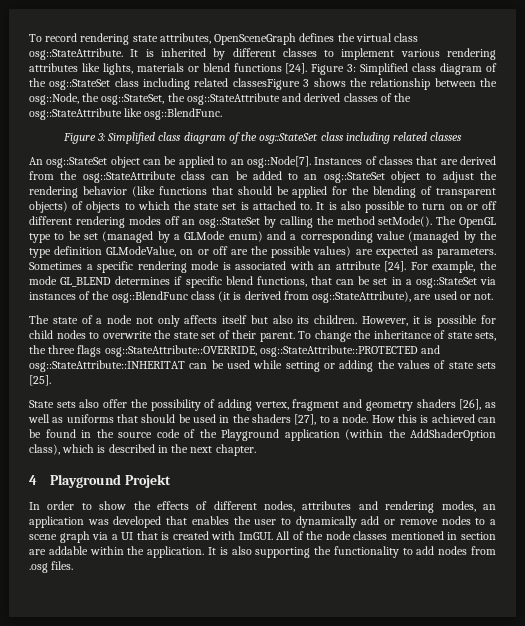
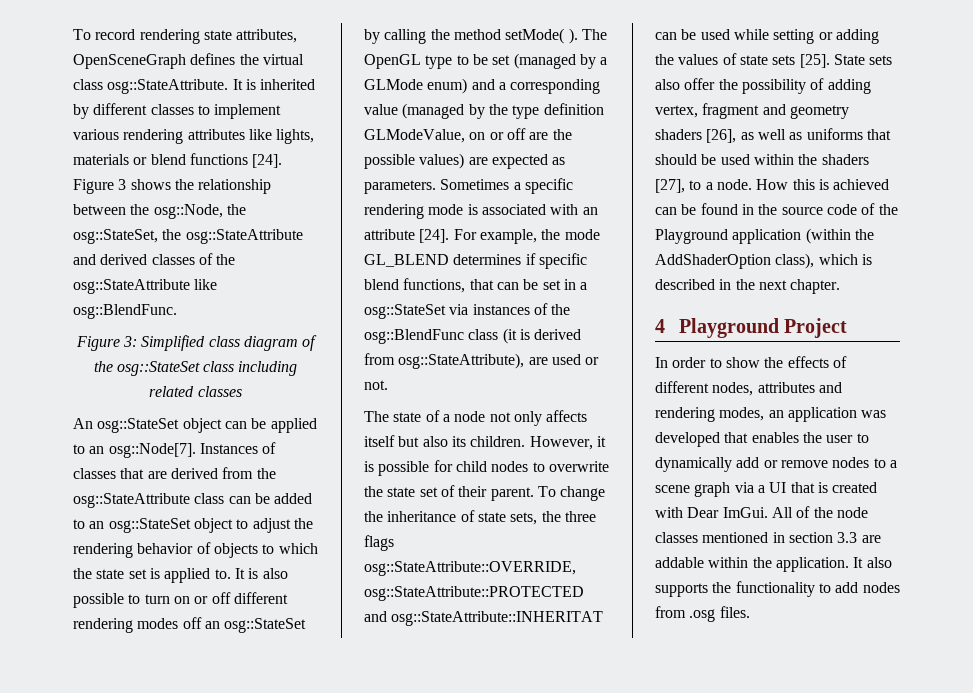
- Figure 3: Simplified class diagram of the osg::StateSet class including related classesFigure 3 shows the relationship between the osg::Node, the osg::StateSet, the osg::StateAttribute and derived classes of the osg::StateAttribute like osg::BlendFunc.
+ Figure 3 shows the relationship between the osg::Node, the osg::StateSet, the osg::StateAttribute and derived classes of the osg::StateAttribute like osg::BlendFunc.
- Instances of classes that are derived from the osg::StateAttribute class can be added to an osg::StateSet object to adjust the rendering behavior (like functions that should be applied for the blending of transparent objects) of objects to which the state set is attached to.
+ Instances of classes that are derived from the osg::StateAttribute class can be added to an osg::StateSet object to adjust the rendering behavior of objects to which the state set is applied to.
- It is also possible to turn on or off different rendering modes off an osg::StateSet by calling the method setMode().
+ It is also possible to turn on or off different rendering modes off an osg::StateSet by calling the method setMode( ).
- To change the inheritance of state sets, the three flags osg::StateAttribute::OVERRIDE, osg::StateAttribute::PROTECTED and osg::StateAttribute::INHERITAT can be used while setting or adding the values of state sets [25].
- State sets also offer the possibility of adding vertex, fragment and geometry shaders [26], as well as uniforms that should be used in the shaders [27], to a node.
+ To change the inheritance of state sets, the three flags osg::StateAttribute::OVERRIDE, osg::StateAttribute::PROTECTED and osg::StateAttribute::INHERITAT can be used while setting or adding the values of state sets [25]. State sets also offer the possibility of adding vertex, fragment and geometry shaders [26], as well as uniforms that should be used within the shaders [27], to a node.
- 4 Playground Projekt
+ 4 Playground Project
- In order to show the effects of different nodes, attributes and rendering modes, an application was developed that enables the user to dynamically add or remove nodes to a scene graph via a UI that is created with ImGUI.
+ In order to show the effects of different nodes, attributes and rendering modes, an application was developed that enables the user to dynamically add or remove nodes to a scene graph via a UI that is created with Dear ImGui.
- All of the node classes mentioned in section are addable within the application.
+ All of the node classes mentioned in section 3.3 are addable within the application.
- It is also supporting the functionality to add nodes from .osg files.
+ It also supports the functionality to add nodes from .osg files.

